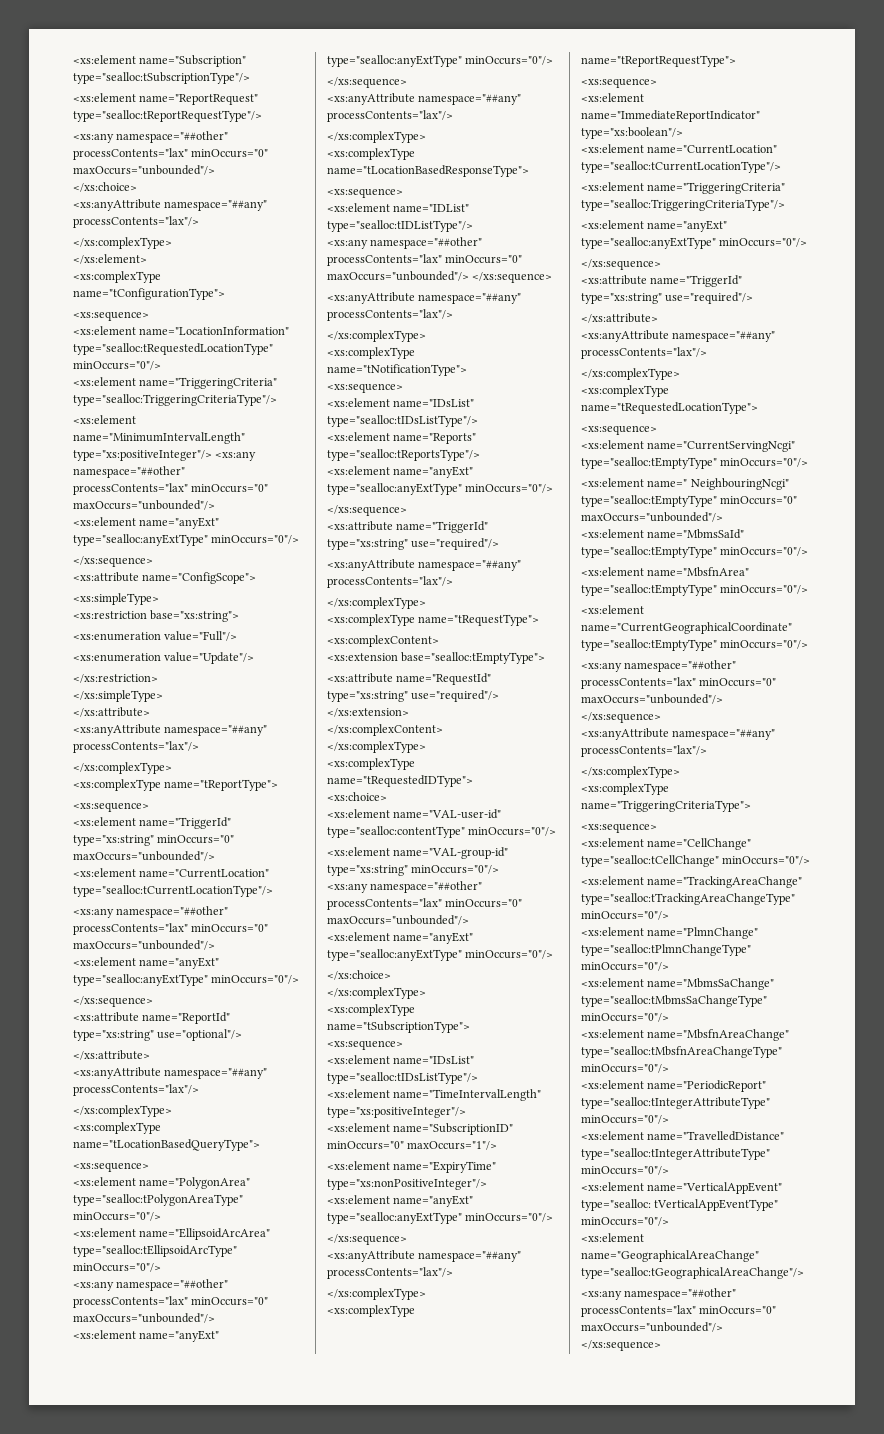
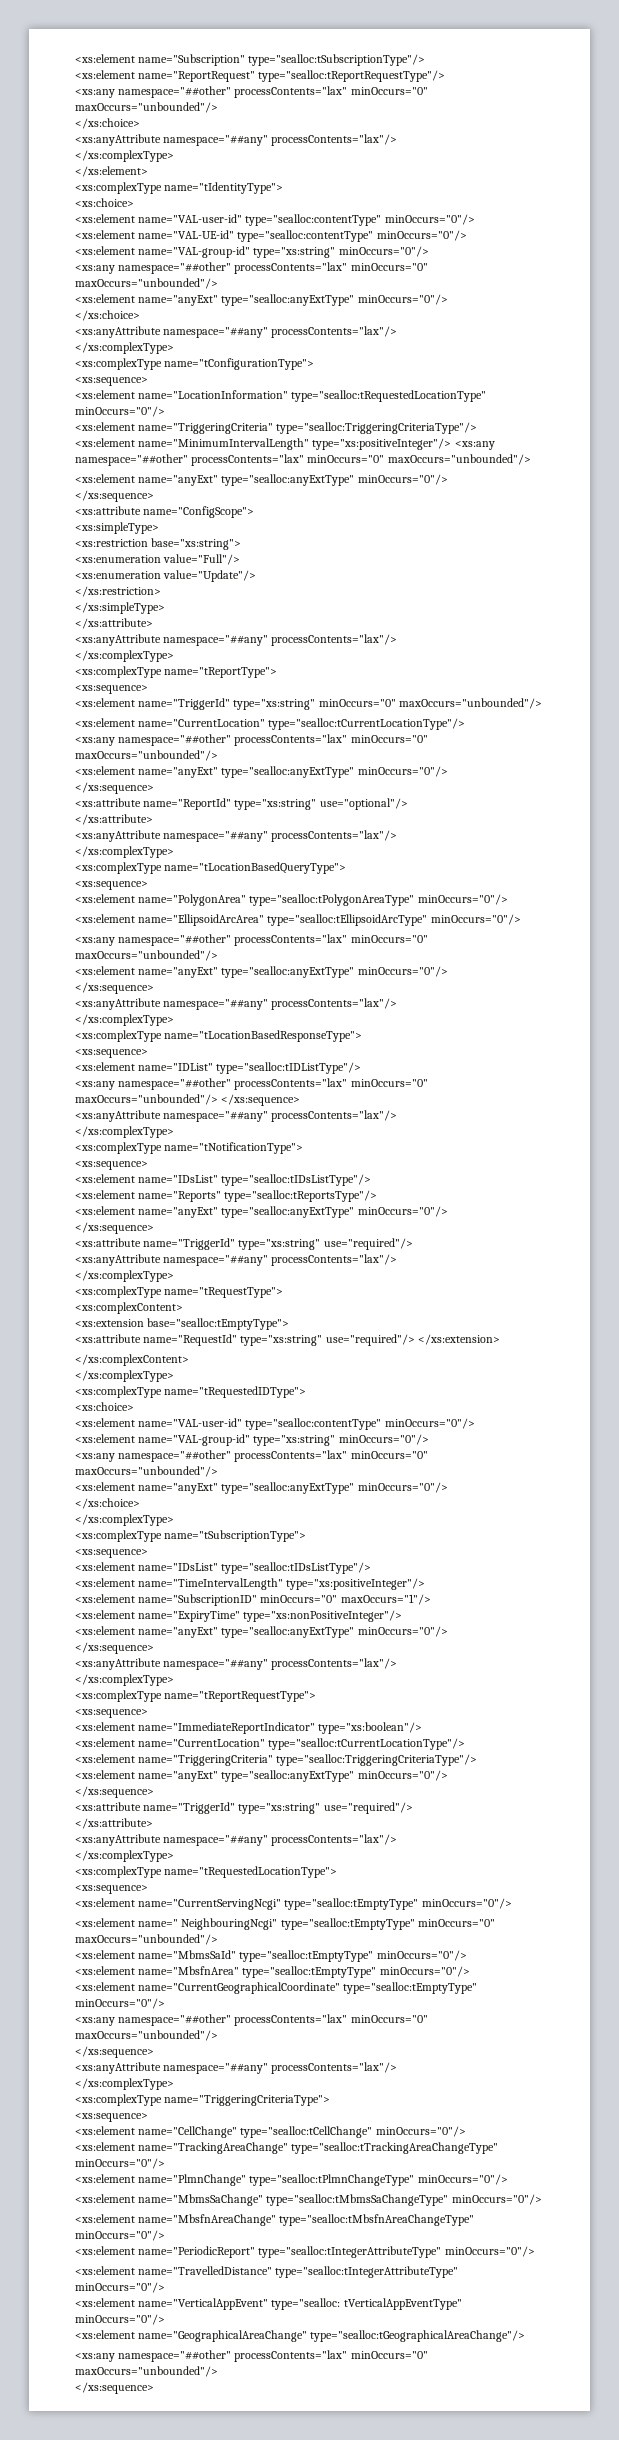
+ <xs:complexType name="tIdentityType">
+ <xs:choice>
+ <xs:element name="VAL-user-id" type="sealloc:contentType" minOccurs="0"/>
+ <xs:element name="VAL-UE-id" type="sealloc:contentType" minOccurs="0"/>
+ <xs:element name="VAL-group-id" type="xs:string" minOccurs="0"/>
+ <xs:any namespace="##other" processContents="lax" minOccurs="0" maxOccurs="unbounded"/>
+ <xs:element name="anyExt" type="sealloc:anyExtType" minOccurs="0"/>
+ </xs:choice>
+ <xs:anyAttribute namespace="##any" processContents="lax"/>
+ </xs:complexType>

